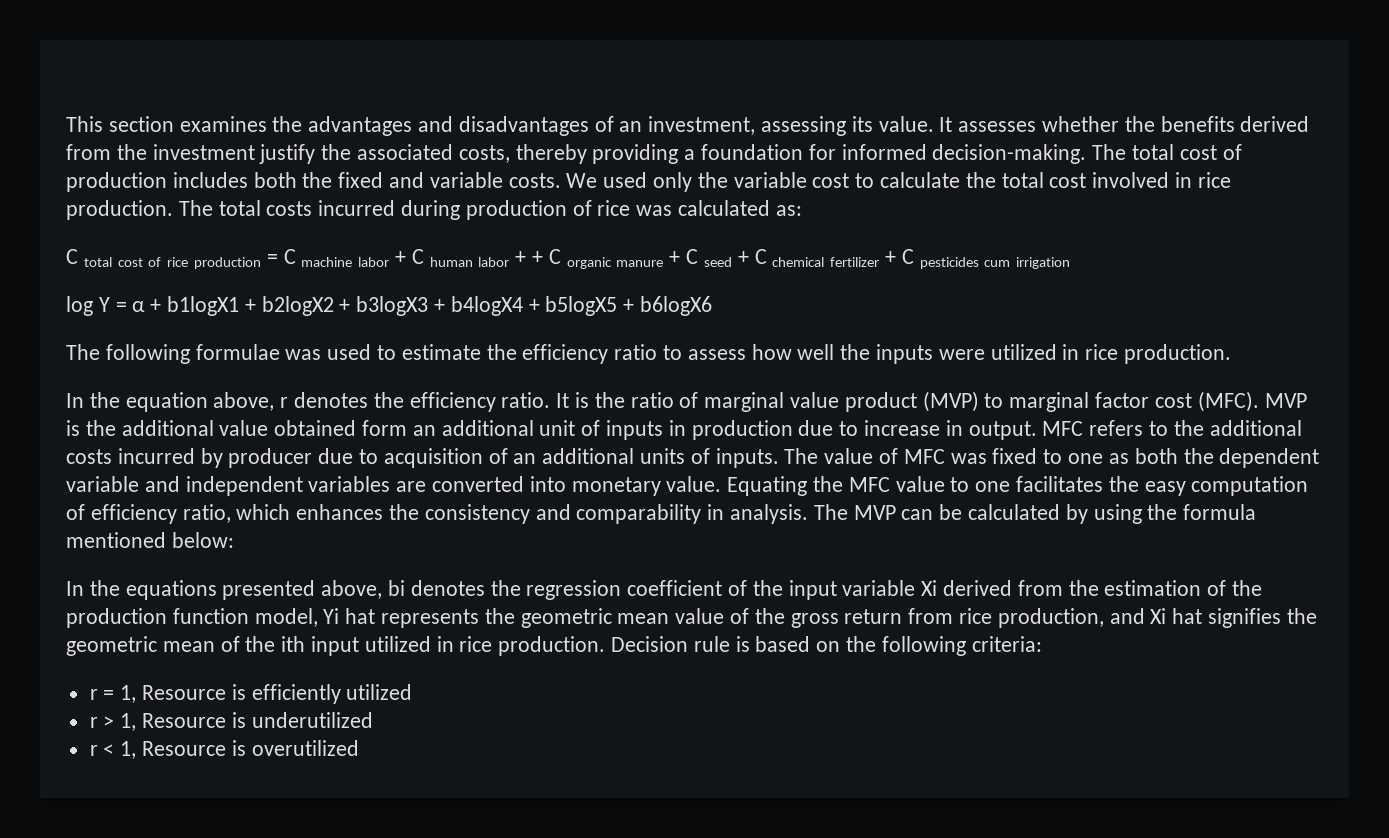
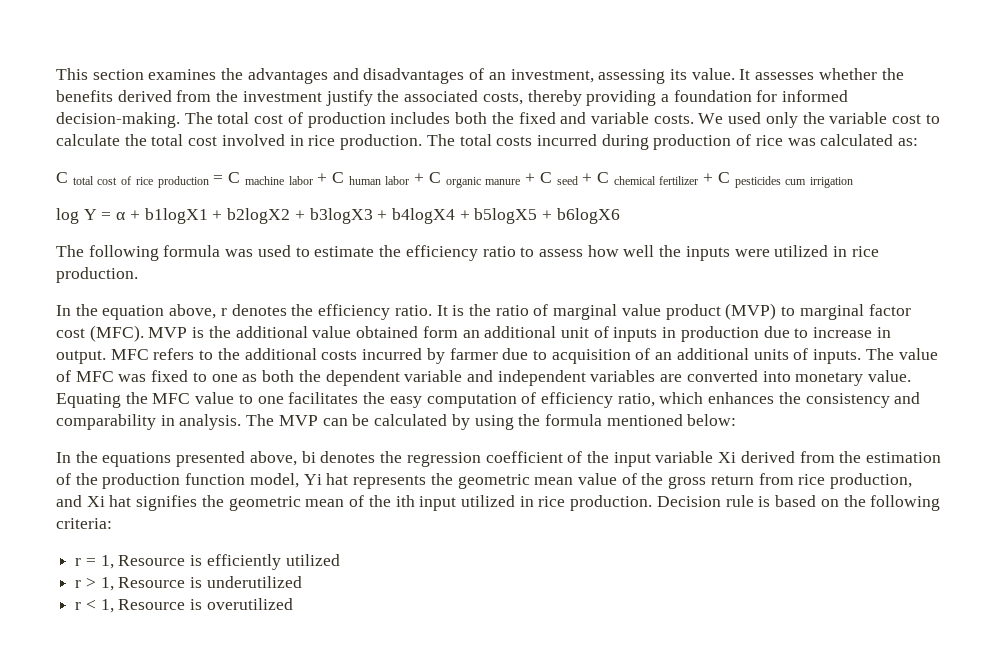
- C total cost of rice production = C machine labor + C human labor + + C organic manure + C seed + C chemical fertilizer + C pesticides cum irrigation
+ C total cost of rice production = C machine labor + C human labor + C organic manure + C seed + C chemical fertilizer + C pesticides cum irrigation
- The following formulae was used to estimate the efficiency ratio to assess how well the inputs were utilized in rice production.
+ The following formula was used to estimate the efficiency ratio to assess how well the inputs were utilized in rice production.
- MFC refers to the additional costs incurred by producer due to acquisition of an additional units of inputs.
+ MFC refers to the additional costs incurred by farmer due to acquisition of an additional units of inputs.

